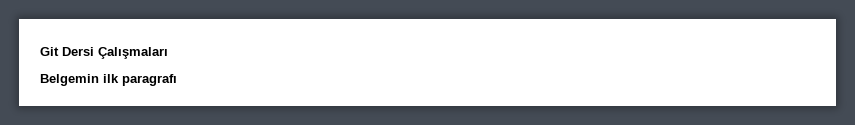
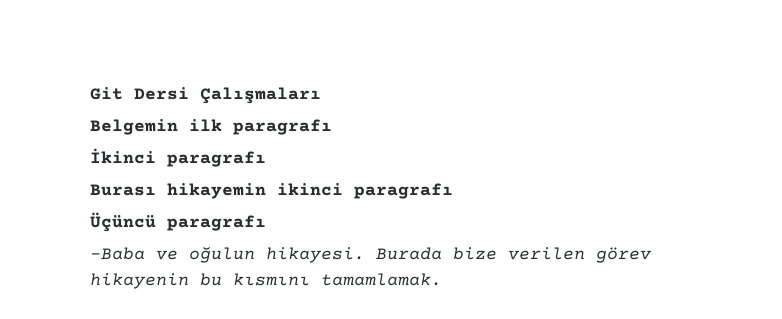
+ İkinci paragrafı
+ Burası hikayemin ikinci paragrafı
+ Üçüncü paragrafı
+ -Baba ve oğulun hikayesi. Burada bize verilen görev hikayenin bu kısmını tamamlamak.

